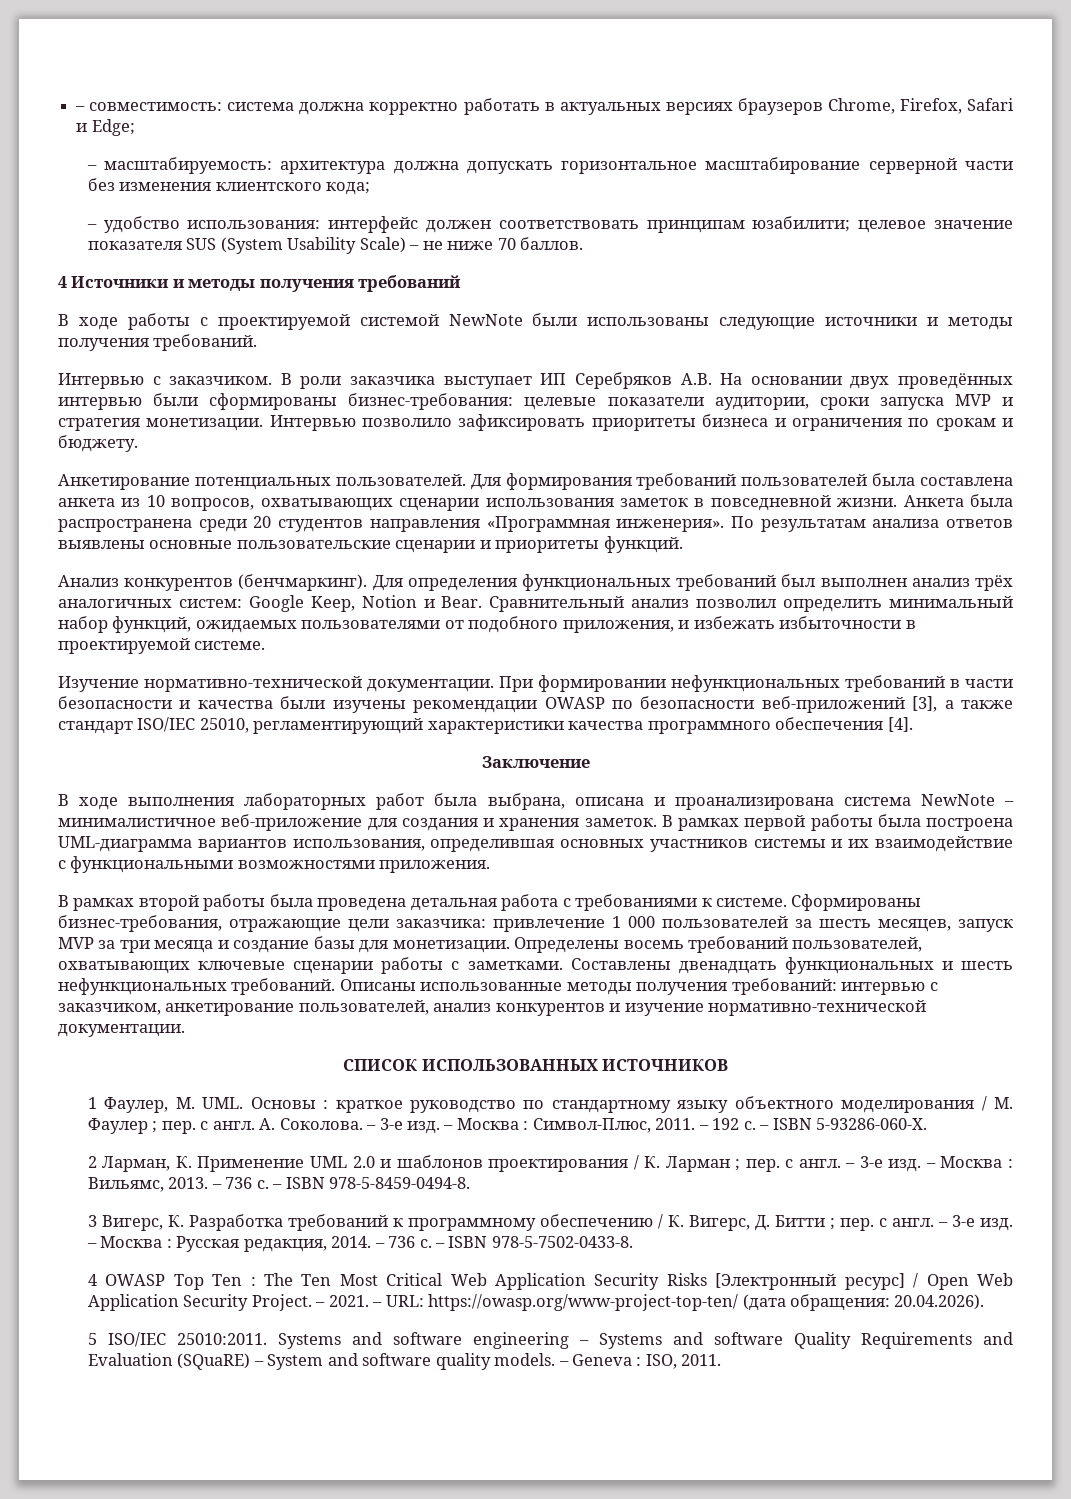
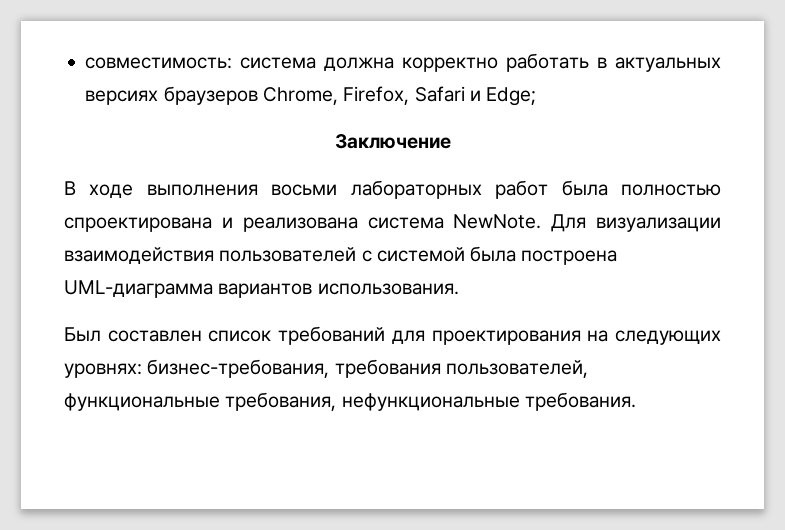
- – совместимость: система должна корректно работать в актуальных версиях браузеров Chrome, Firefox, Safari и Edge;
+ совместимость: система должна корректно работать в актуальных версиях браузеров Chrome, Firefox, Safari и Edge;
- – масштабируемость: архитектура должна допускать горизонтальное масштабирование серверной части без изменения клиентского кода;
- – удобство использования: интерфейс должен соответствовать принципам юзабилити; целевое значение показателя SUS (System Usability Scale) – не ниже 70 баллов.
- 4 Источники и методы получения требований
- В ходе работы с проектируемой системой NewNote были использованы следующие источники и методы получения требований.
- Интервью с заказчиком. В роли заказчика выступает ИП Серебряков А.В. На основании двух проведённых интервью были сформированы бизнес-требования: целевые показатели аудитории, сроки запуска MVP и стратегия монетизации. Интервью позволило зафиксировать приоритеты бизнеса и ограничения по срокам и бюджету.
- Анкетирование потенциальных пользователей. Для формирования требований пользователей была составлена анкета из 10 вопросов, охватывающих сценарии использования заметок в повседневной жизни. Анкета была распространена среди 20 студентов направления «Программная инженерия». По результатам анализа ответов выявлены основные пользовательские сценарии и приоритеты функций.
- Анализ конкурентов (бенчмаркинг). Для определения функциональных требований был выполнен анализ трёх аналогичных систем: Google Keep, Notion и Bear. Сравнительный анализ позволил определить минимальный набор функций, ожидаемых пользователями от подобного приложения, и избежать избыточности в проектируемой системе.
- Изучение нормативно-технической документации. При формировании нефункциональных требований в части безопасности и качества были изучены рекомендации OWASP по безопасности веб-приложений [3], а также стандарт ISO/IEC 25010, регламентирующий характеристики качества программного обеспечения [4].
- В ходе выполнения лабораторных работ была выбрана, описана и проанализирована система NewNote – минималистичное веб-приложение для создания и хранения заметок. В рамках первой работы была построена UML-диаграмма вариантов использования, определившая основных участников системы и их взаимодействие с функциональными возможностями приложения.
- В рамках второй работы была проведена детальная работа с требованиями к системе. Сформированы бизнес-требования, отражающие цели заказчика: привлечение 1 000 пользователей за шесть месяцев, запуск MVP за три месяца и создание базы для монетизации. Определены восемь требований пользователей, охватывающих ключевые сценарии работы с заметками. Составлены двенадцать функциональных и шесть нефункциональных требований. Описаны использованные методы получения требований: интервью с заказчиком, анкетирование пользователей, анализ конкурентов и изучение нормативно-технической документации.
- СПИСОК ИСПОЛЬЗОВАННЫХ ИСТОЧНИКОВ
- 1 Фаулер, М. UML. Основы : краткое руководство по стандартному языку объектного моделирования / М. Фаулер ; пер. с англ. А. Соколова. – 3-е изд. – Москва : Символ-Плюс, 2011. – 192 с. – ISBN 5-93286-060-X.
- 2 Ларман, К. Применение UML 2.0 и шаблонов проектирования / К. Ларман ; пер. с англ. – 3-е изд. – Москва : Вильямс, 2013. – 736 с. – ISBN 978-5-8459-0494-8.
- 3 Вигерс, К. Разработка требований к программному обеспечению / К. Вигерс, Д. Битти ; пер. с англ. – 3-е изд. – Москва : Русская редакция, 2014. – 736 с. – ISBN 978-5-7502-0433-8.
- 4 OWASP Top Ten : The Ten Most Critical Web Application Security Risks [Электронный ресурс] / Open Web Application Security Project. – 2021. – URL: https://owasp.org/www-project-top-ten/ (дата обращения: 20.04.2026).
- 5 ISO/IEC 25010:2011. Systems and software engineering – Systems and software Quality Requirements and Evaluation (SQuaRE) – System and software quality models. – Geneva : ISO, 2011.
+ В ходе выполнения восьми лабораторных работ была полностью спроектирована и реализована система NewNote. Для визуализации взаимодействия пользователей с системой была построена UML-диаграмма вариантов использования.
+ Был составлен список требований для проектирования на следующих уровнях: бизнес-требования, требования пользователей, функциональные требования, нефункциональные требования.

